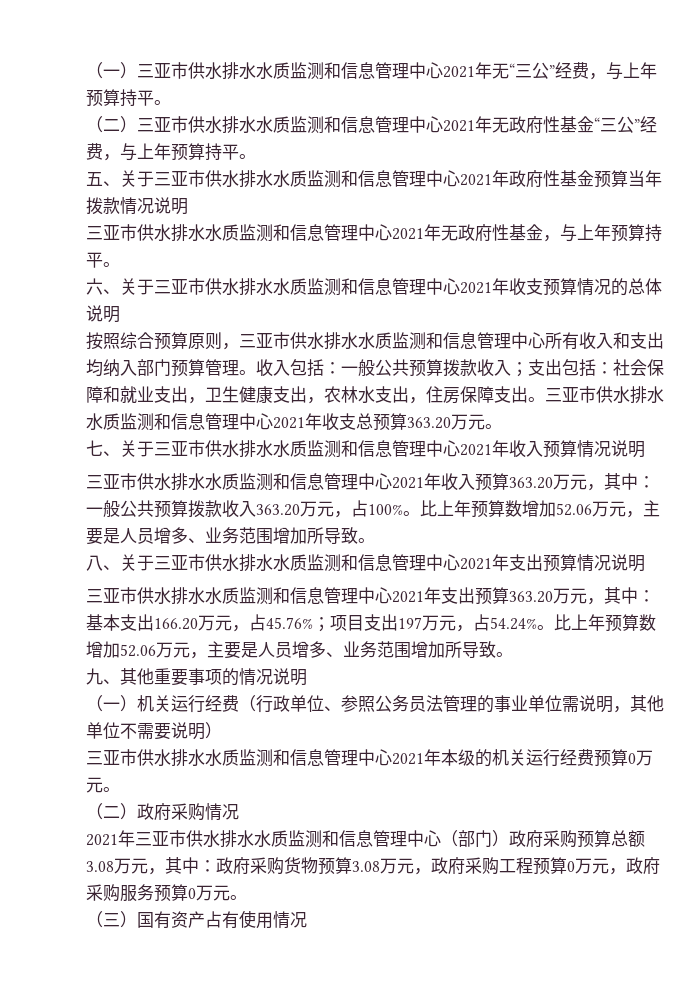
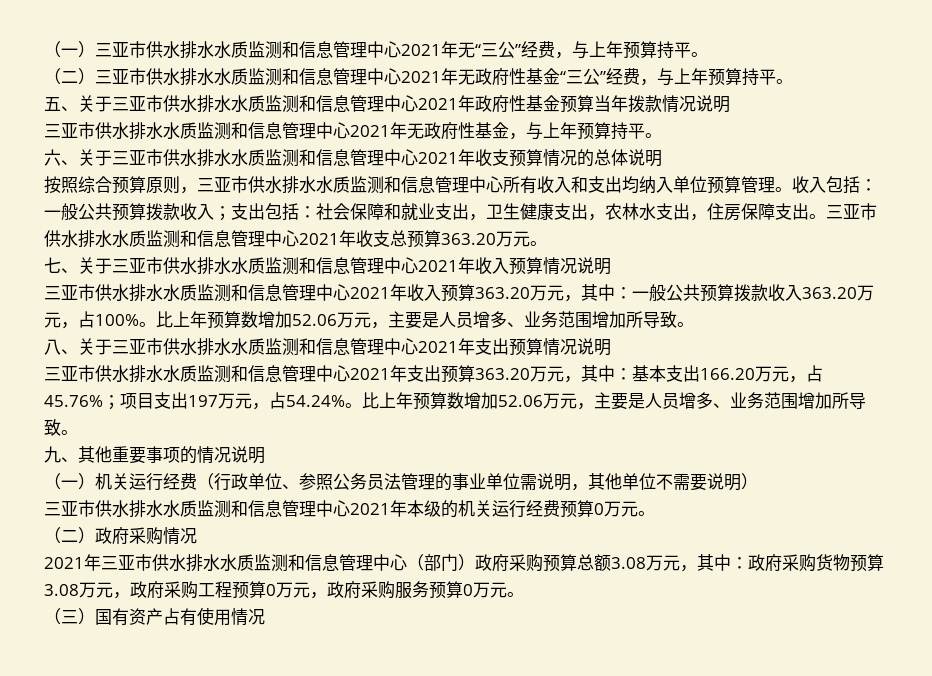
- 按照综合预算原则，三亚市供水排水水质监测和信息管理中心所有收入和支出均纳入部门预算管理。
+ 按照综合预算原则，三亚市供水排水水质监测和信息管理中心所有收入和支出均纳入单位预算管理。

